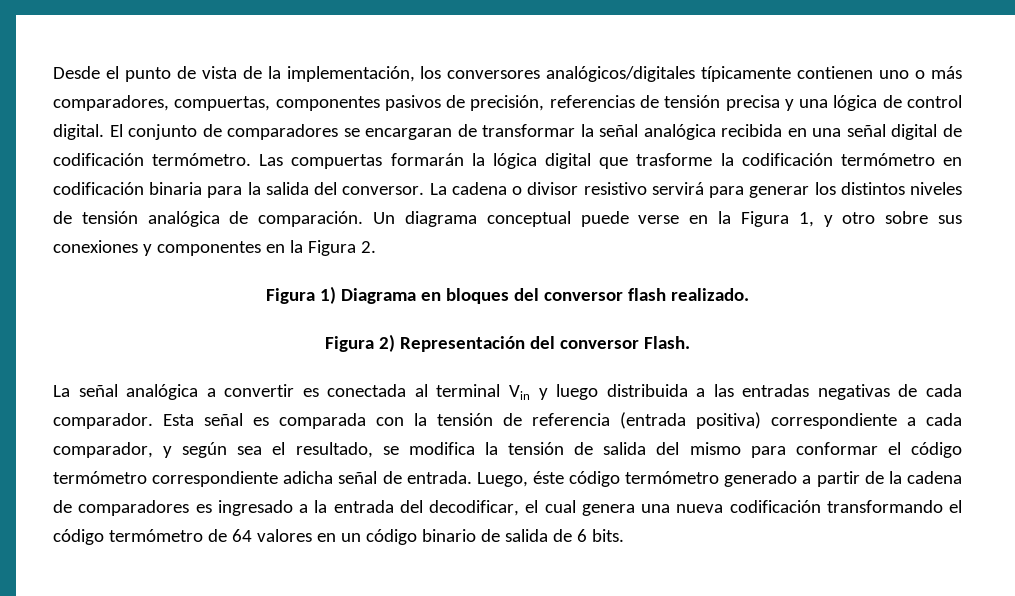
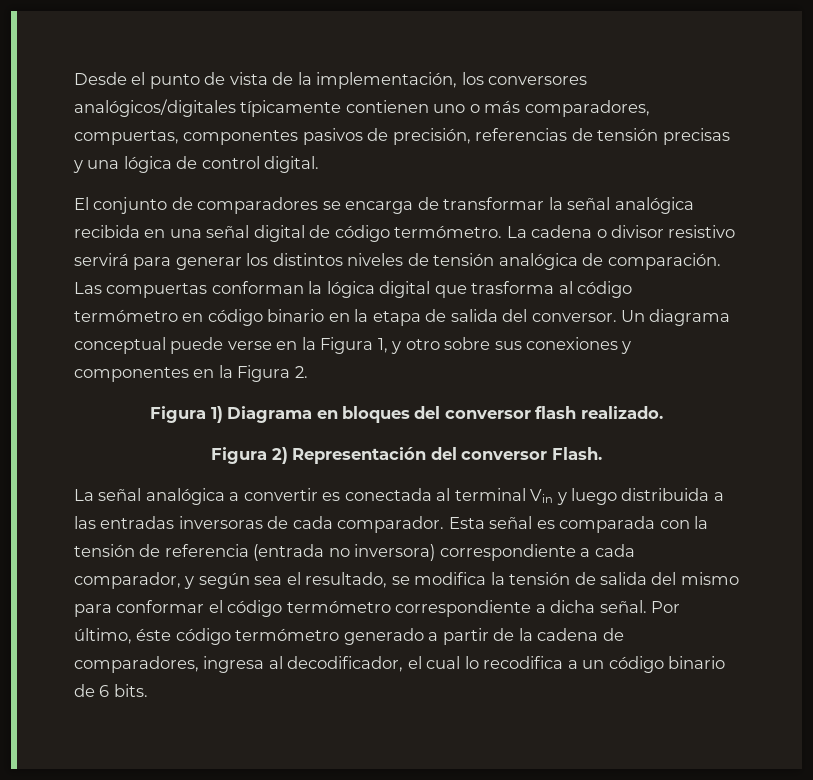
- Desde el punto de vista de la implementación, los conversores analógicos/digitales típicamente contienen uno o más comparadores, compuertas, componentes pasivos de precisión, referencias de tensión precisa y una lógica de control digital. El conjunto de comparadores se encargaran de transformar la señal analógica recibida en una señal digital de codificación termómetro. Las compuertas formarán la lógica digital que trasforme la codificación termómetro en codificación binaria para la salida del conversor.
+ Desde el punto de vista de la implementación, los conversores analógicos/digitales típicamente contienen uno o más comparadores, compuertas, componentes pasivos de precisión, referencias de tensión precisas y una lógica de control digital.
+ El conjunto de comparadores se encarga de transformar la señal analógica recibida en una señal digital de código termómetro.
+ Las compuertas conforman la lógica digital que trasforma al código termómetro en código binario en la etapa de salida del conversor.
- La señal analógica a convertir es conectada al terminal Vin y luego distribuida a las entradas negativas de cada comparador.
+ La señal analógica a convertir es conectada al terminal Vin y luego distribuida a las entradas inversoras de cada comparador.
- Esta señal es comparada con la tensión de referencia (entrada positiva) correspondiente a cada comparador, y según sea el resultado, se modifica la tensión de salida del mismo para conformar el código termómetro correspondiente adicha señal de entrada. Luego, éste código termómetro generado a partir de la cadena de comparadores es ingresado a la entrada del decodificar, el cual genera una nueva codificación transformando el código termómetro de 64 valores en un código binario de salida de 6 bits.
+ Esta señal es comparada con la tensión de referencia (entrada no inversora) correspondiente a cada comparador, y según sea el resultado, se modifica la tensión de salida del mismo para conformar el código termómetro correspondiente a dicha señal. Por último, éste código termómetro generado a partir de la cadena de comparadores, ingresa al decodificador, el cual lo recodifica a un código binario de 6 bits.

